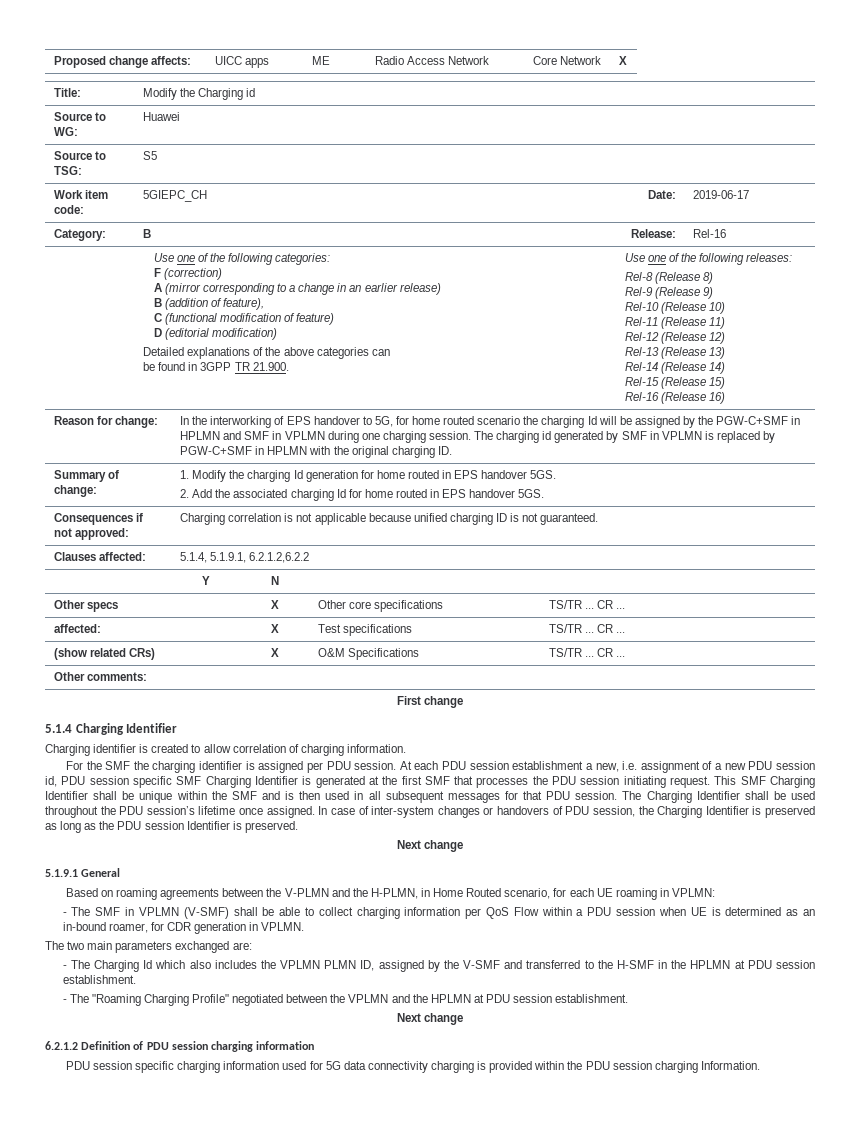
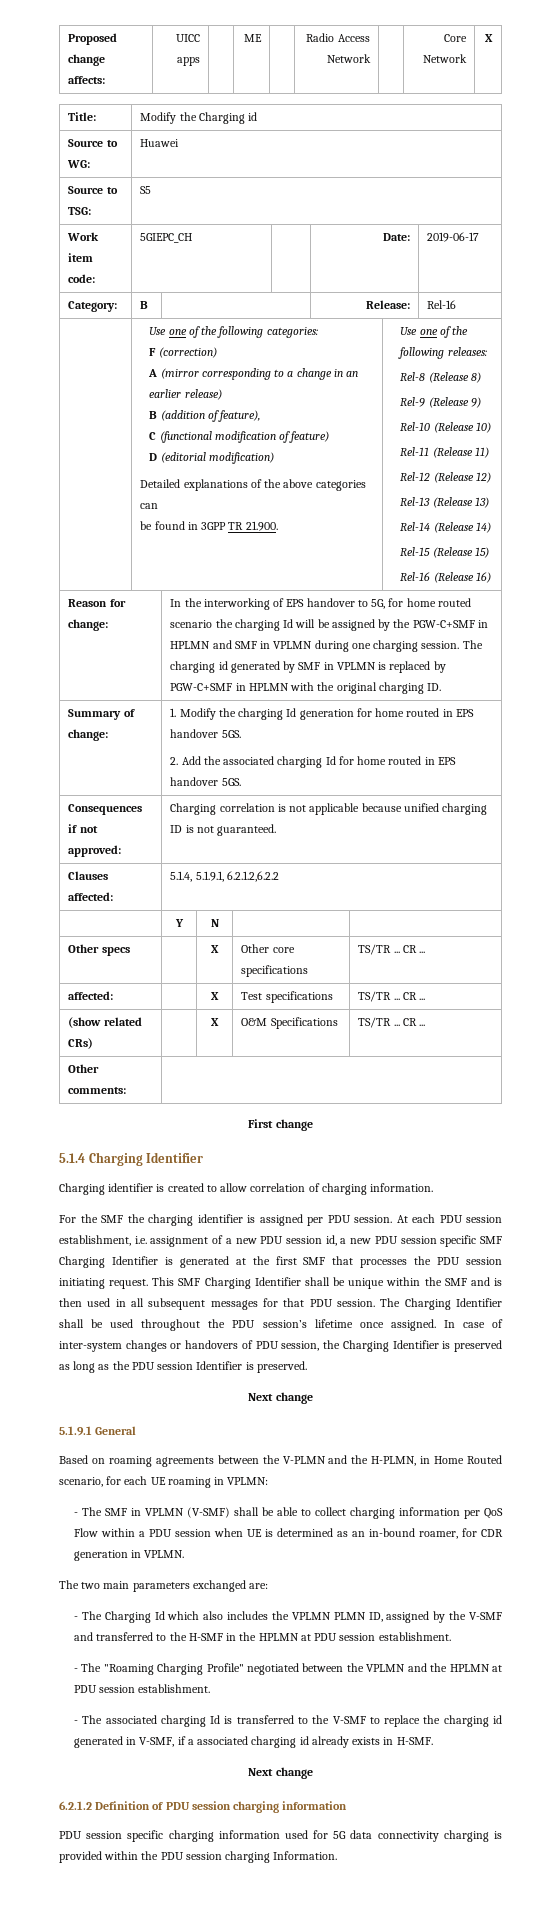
- At each PDU session establishment a new, i.e. assignment of a new PDU session id, PDU session specific SMF Charging Identifier is generated at the first SMF that processes the PDU session initiating request.
+ At each PDU session establishment, i.e. assignment of a new PDU session id, a new PDU session specific SMF Charging Identifier is generated at the first SMF that processes the PDU session initiating request.
+ - The associated charging Id is transferred to the V-SMF to replace the charging id generated in V-SMF, if a associated charging id already exists in H-SMF.

